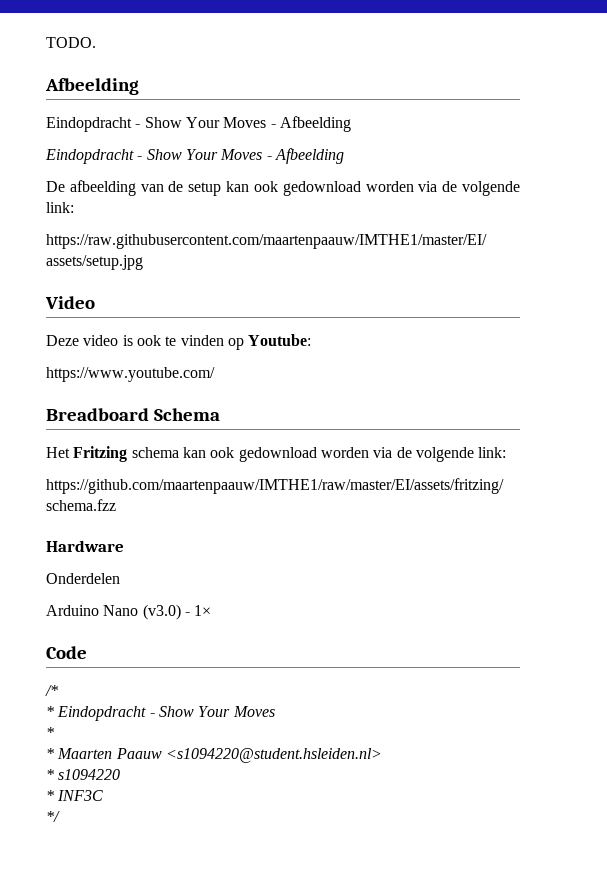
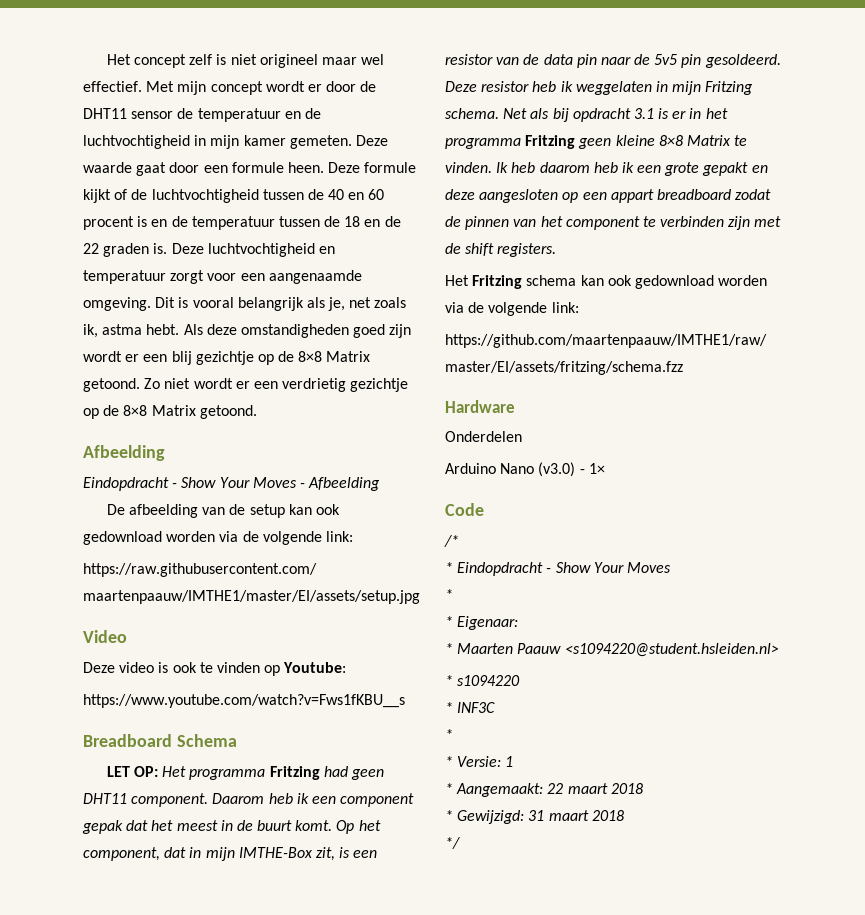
- TODO.
+ Het concept zelf is niet origineel maar wel effectief. Met mijn concept wordt er door de DHT11 sensor de temperatuur en de luchtvochtigheid in mijn kamer gemeten. Deze waarde gaat door een formule heen. Deze formule kijkt of de luchtvochtigheid tussen de 40 en 60 procent is en de temperatuur tussen de 18 en de 22 graden is. Deze luchtvochtigheid en temperatuur zorgt voor een aangenaamde omgeving. Dit is vooral belangrijk als je, net zoals ik, astma hebt. Als deze omstandigheden goed zijn wordt er een blij gezichtje op de 8×8 Matrix getoond. Zo niet wordt er een verdrietig gezichtje op de 8×8 Matrix getoond.
  Afbeelding
- Eindopdracht - Show Your Moves - Afbeelding
- https://www.youtube.com/
+ https://www.youtube.com/watch?v=Fws1fKBU__s
+ LET OP: Het programma Fritzing had geen DHT11 component. Daarom heb ik een component gepak dat het meest in de buurt komt. Op het component, dat in mijn IMTHE-Box zit, is een resistor van de data pin naar de 5v5 pin gesoldeerd. Deze resistor heb ik weggelaten in mijn Fritzing schema. Net als bij opdracht 3.1 is er in het programma Fritzing geen kleine 8×8 Matrix te vinden. Ik heb daarom heb ik een grote gepakt en deze aangesloten op een appart breadboard zodat de pinnen van het component te verbinden zijn met de shift registers.
+ * Eigenaar:
  * INF3C
+ *
+ * Versie: 1
+ * Aangemaakt: 22 maart 2018
+ * Gewijzigd: 31 maart 2018

